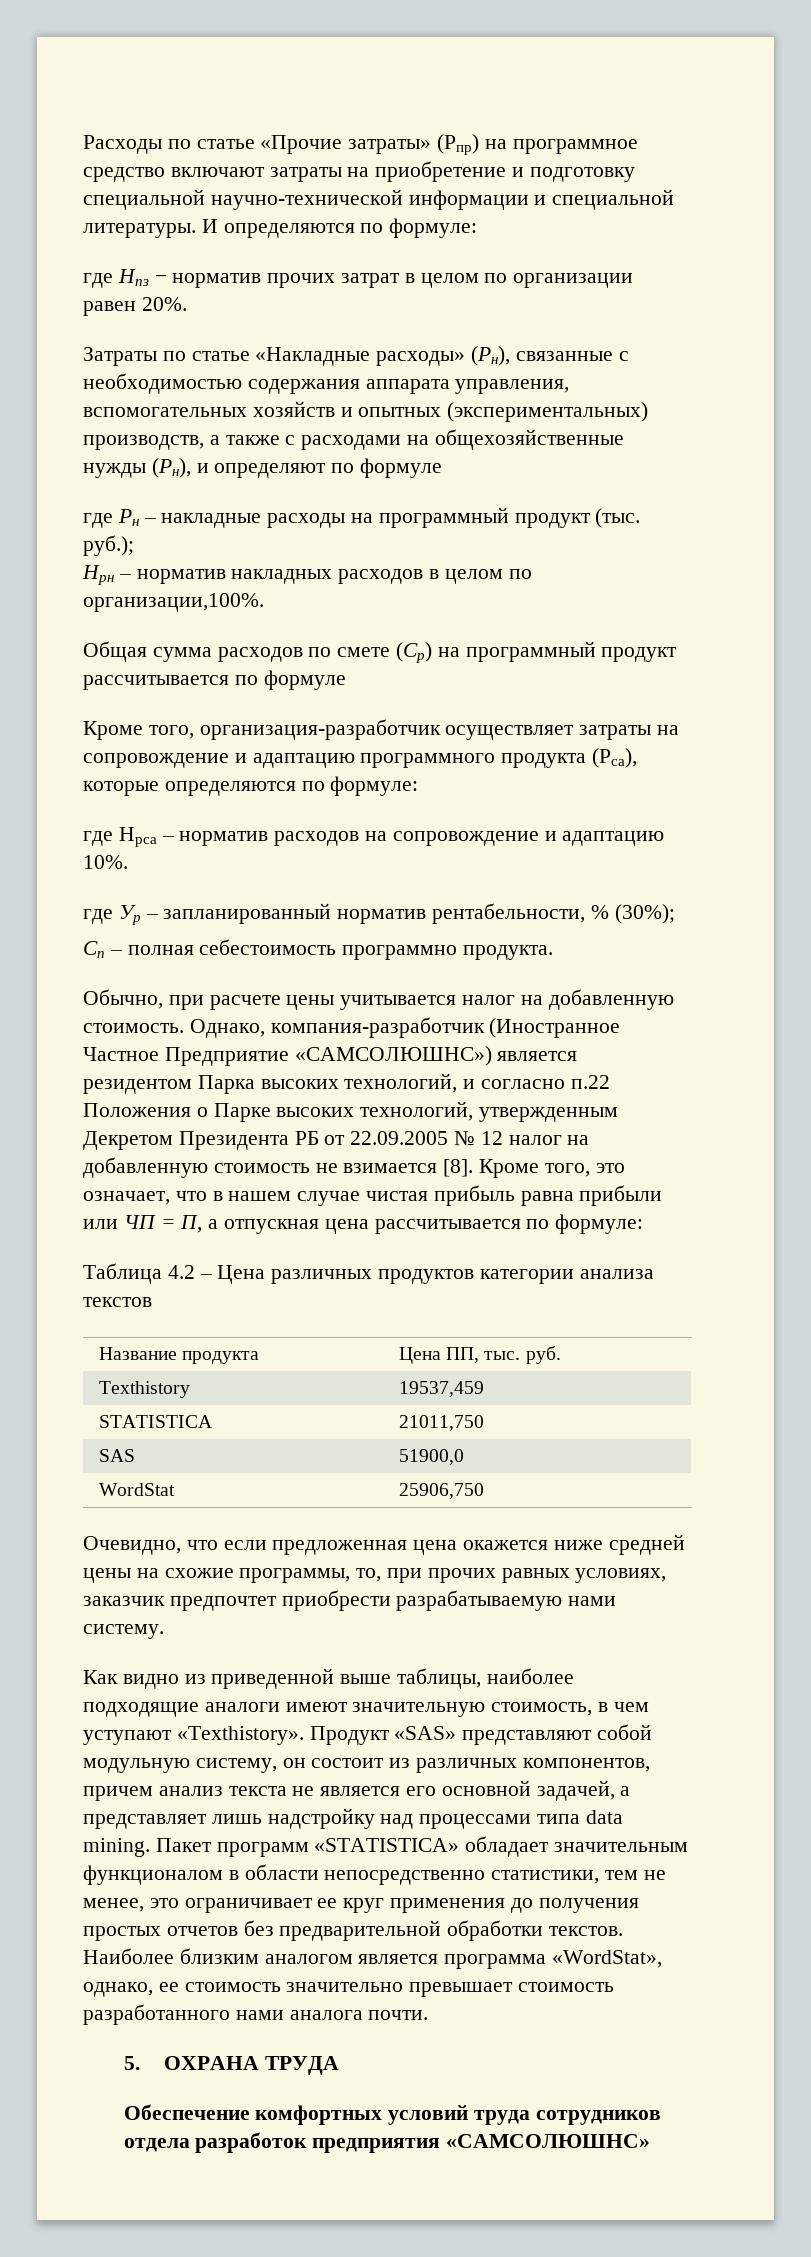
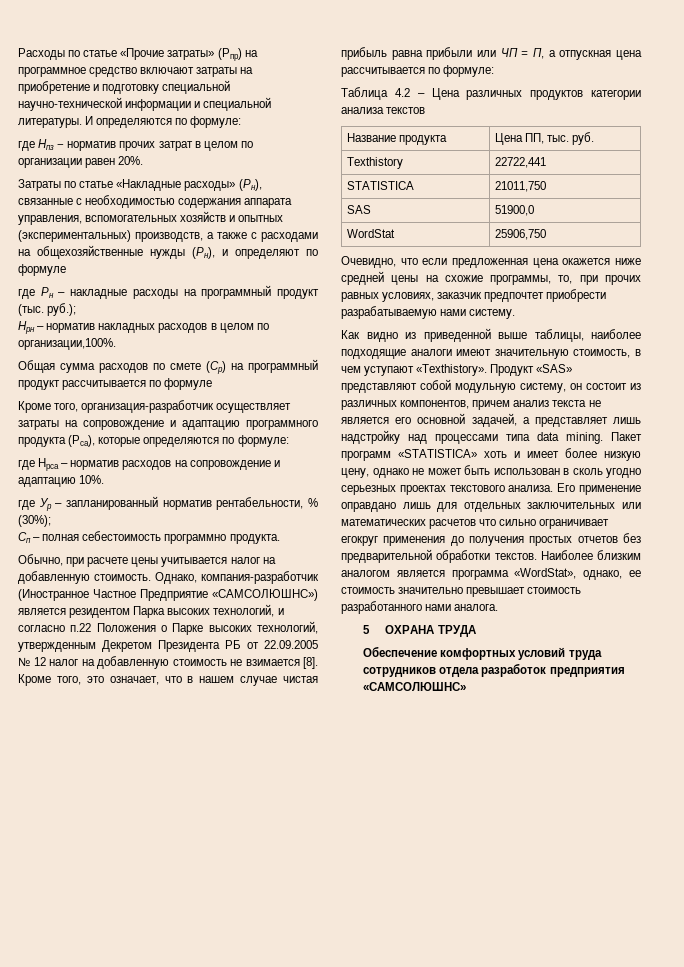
- Texthistory | 19537,459
+ Texthistory | 22722,441
- Пакет программ «STATISTICA» обладает значительным функционалом в области непосредственно статистики, тем не менее, это ограничивает ее круг применения до получения простых отчетов без предварительной обработки текстов.
+ Пакет программ «STATISTICA» хоть и имеет более низкую цену, однако не может быть использован в сколь угодно серьезных проектах текстового анализа. Его применение оправдано лишь для отдельных заключительных или математических расчетов что сильно ограничивает егокруг применения до получения простых отчетов без предварительной обработки текстов.
- Наиболее близким аналогом является программа «WordStat», однако, ее стоимость значительно превышает стоимость разработанного нами аналога почти.
- 5. ОХРАНА ТРУДА
+ Наиболее близким аналогом является программа «WordStat», однако, ее стоимость значительно превышает стоимость разработанного нами аналога.
+ 5 ОХРАНА ТРУДА

